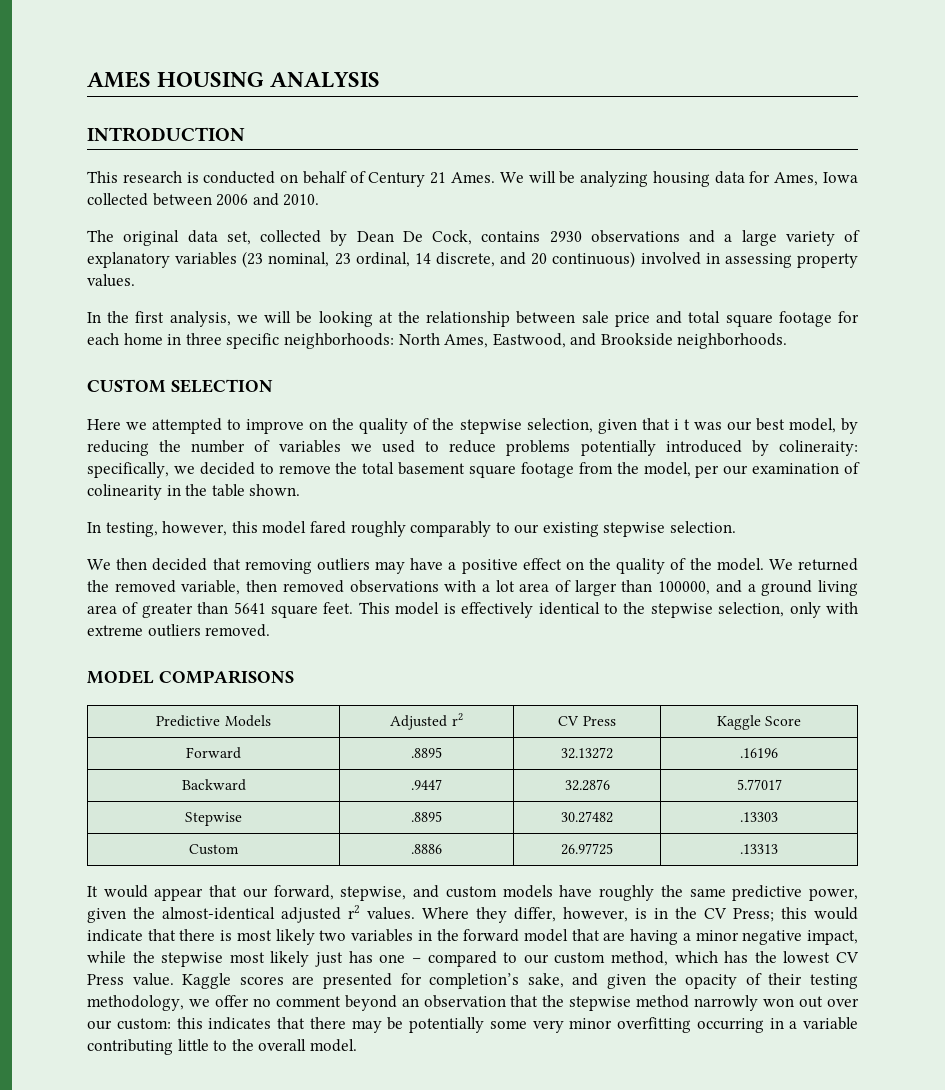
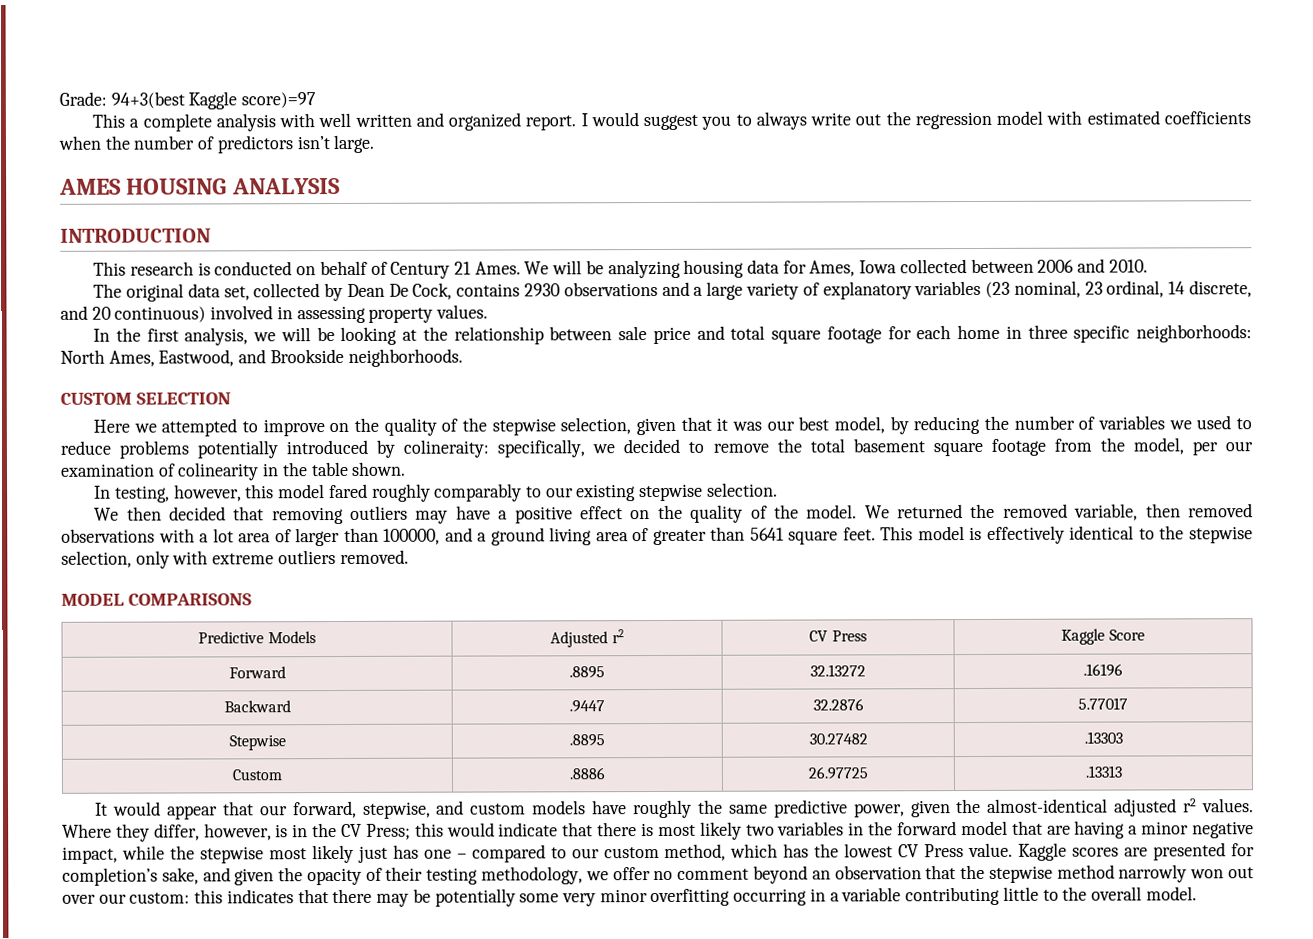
+ Grade: 94+3(best Kaggle score)=97
+ This a complete analysis with well written and organized report. I would suggest you to always write out the regression model with estimated coefficients when the number of predictors isn’t large.
- Here we attempted to improve on the quality of the stepwise selection, given that i t was our best model, by reducing the number of variables we used to reduce problems potentially introduced by colineraity: specifically, we decided to remove the total basement square footage from the model, per our examination of colinearity in the table shown.
+ Here we attempted to improve on the quality of the stepwise selection, given that it was our best model, by reducing the number of variables we used to reduce problems potentially introduced by colineraity: specifically, we decided to remove the total basement square footage from the model, per our examination of colinearity in the table shown.

